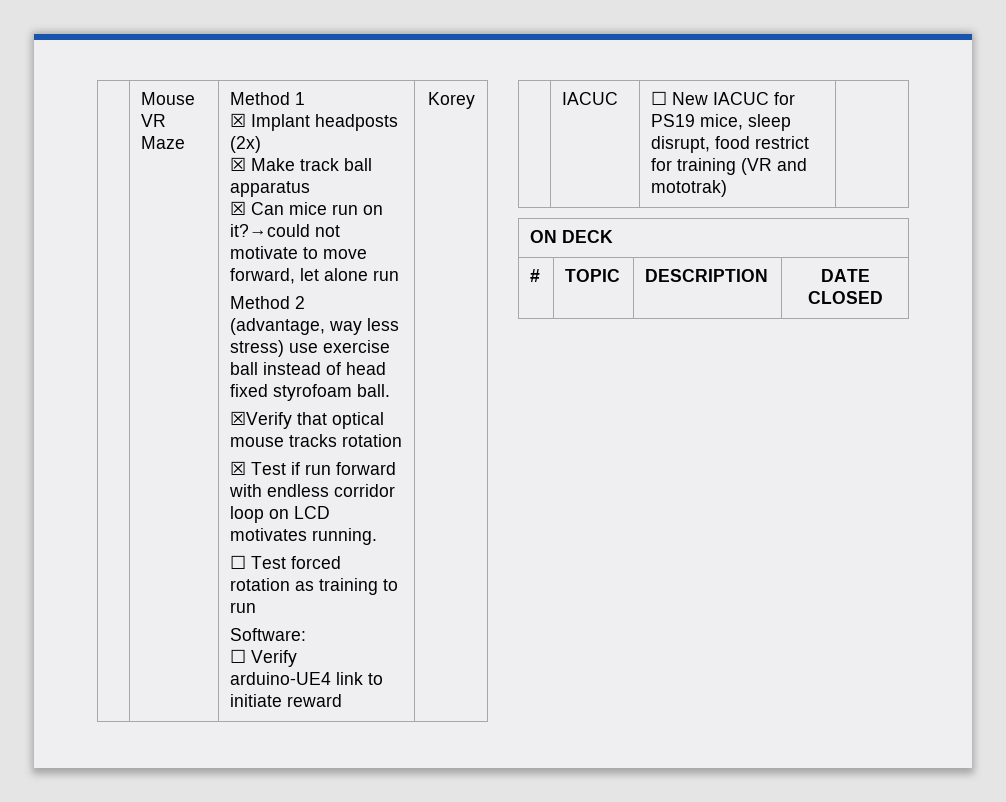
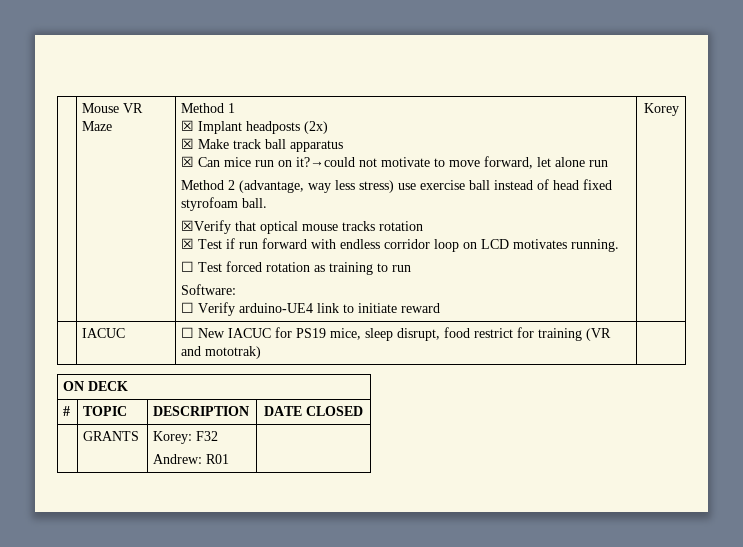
+ | GRANTS | Korey: F32
+ Andrew: R01 |

